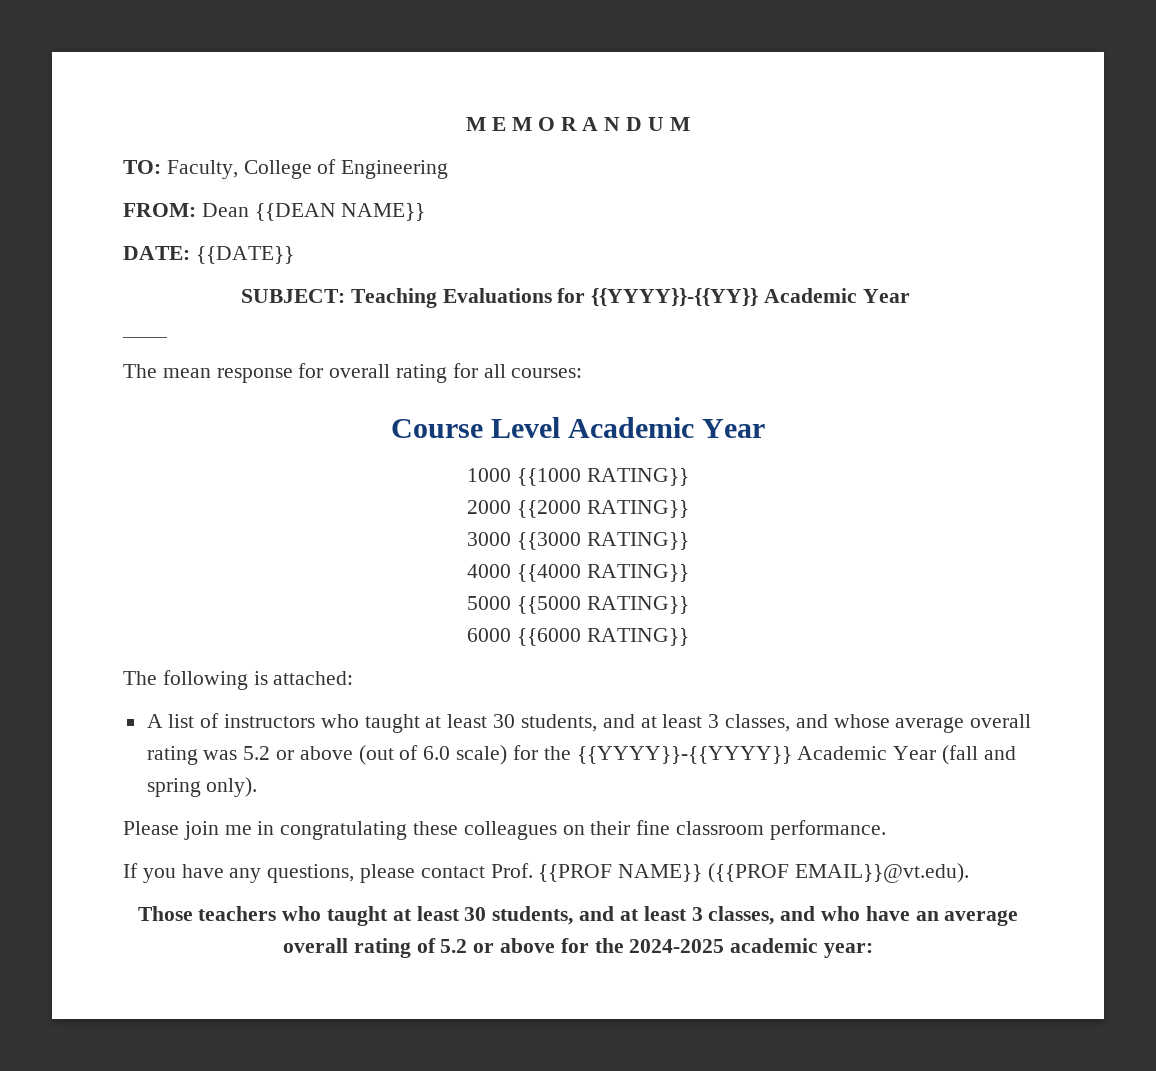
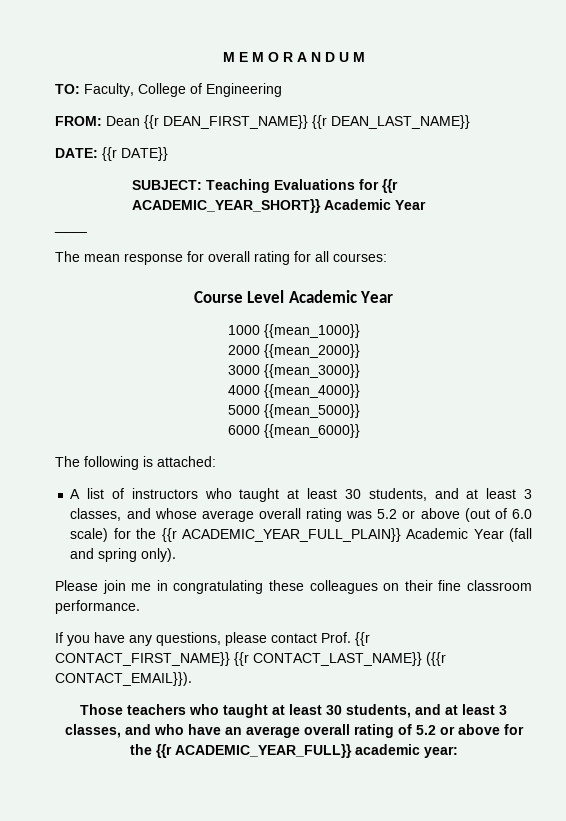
- FROM: Dean {{DEAN NAME}}
+ FROM: Dean {{r DEAN_FIRST_NAME}} {{r DEAN_LAST_NAME}}
- DATE: {{DATE}}
+ DATE: {{r DATE}}
- SUBJECT: Teaching Evaluations for {{YYYY}}-{{YY}} Academic Year
+ SUBJECT: Teaching Evaluations for {{r ACADEMIC_YEAR_SHORT}} Academic Year
- 1000 {{1000 RATING}}
+ 1000 {{mean_1000}}
- 2000 {{2000 RATING}}
+ 2000 {{mean_2000}}
- 3000 {{3000 RATING}}
+ 3000 {{mean_3000}}
- 4000 {{4000 RATING}}
+ 4000 {{mean_4000}}
- 5000 {{5000 RATING}}
+ 5000 {{mean_5000}}
- 6000 {{6000 RATING}}
+ 6000 {{mean_6000}}
- A list of instructors who taught at least 30 students, and at least 3 classes, and whose average overall rating was 5.2 or above (out of 6.0 scale) for the {{YYYY}}-{{YYYY}} Academic Year (fall and spring only).
+ A list of instructors who taught at least 30 students, and at least 3 classes, and whose average overall rating was 5.2 or above (out of 6.0 scale) for the {{r ACADEMIC_YEAR_FULL_PLAIN}} Academic Year (fall and spring only).
- If you have any questions, please contact Prof. {{PROF NAME}} ({{PROF EMAIL}}@vt.edu).
+ If you have any questions, please contact Prof. {{r CONTACT_FIRST_NAME}} {{r CONTACT_LAST_NAME}} ({{r CONTACT_EMAIL}}).
- Those teachers who taught at least 30 students, and at least 3 classes, and who have an average overall rating of 5.2 or above for the 2024-2025 academic year:
+ Those teachers who taught at least 30 students, and at least 3 classes, and who have an average overall rating of 5.2 or above for the {{r ACADEMIC_YEAR_FULL}} academic year:

